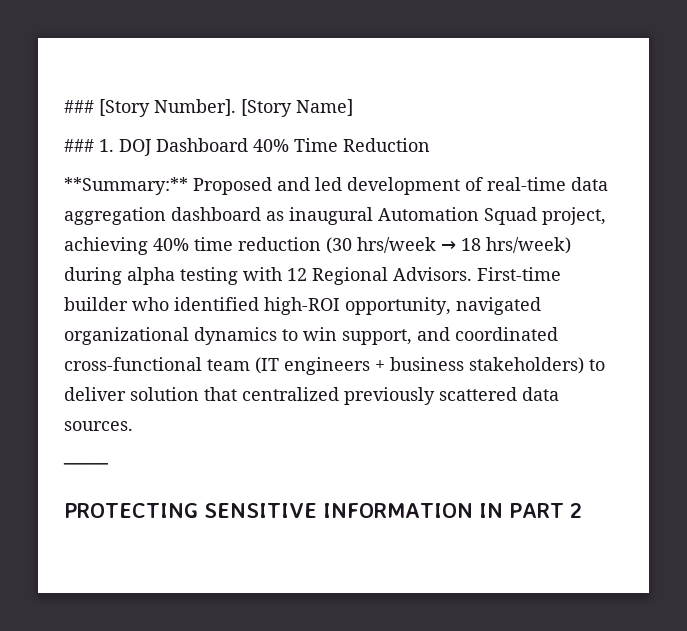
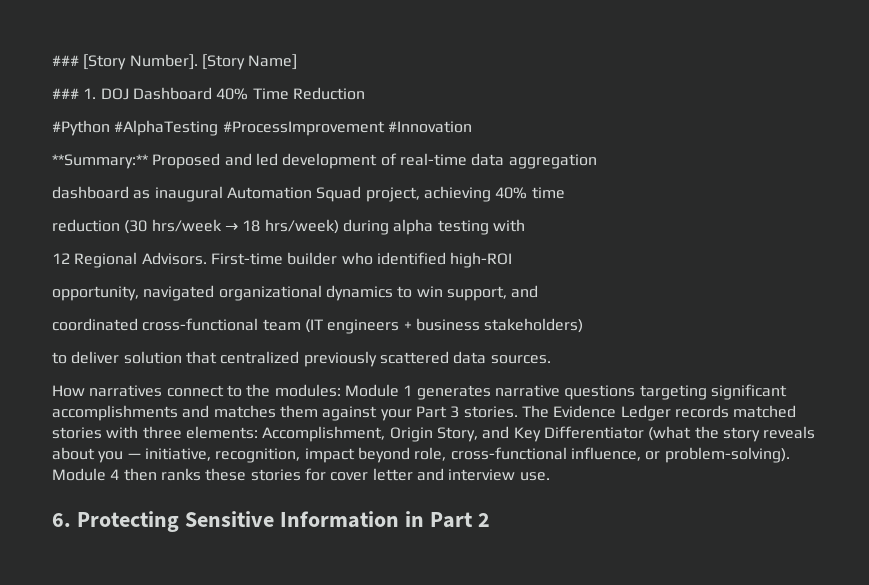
+ #Python #AlphaTesting #ProcessImprovement #Innovation
- **Summary:** Proposed and led development of real-time data aggregation dashboard as inaugural Automation Squad project, achieving 40% time reduction (30 hrs/week → 18 hrs/week) during alpha testing with 12 Regional Advisors.
+ **Summary:** Proposed and led development of real-time data aggregation
+ dashboard as inaugural Automation Squad project, achieving 40% time
+ reduction (30 hrs/week → 18 hrs/week) during alpha testing with
+ 12 Regional Advisors.
- First-time builder who identified high-ROI opportunity, navigated organizational dynamics to win support, and coordinated cross-functional team (IT engineers + business stakeholders) to deliver solution that centralized previously scattered data sources.
+ First-time builder who identified high-ROI
+ opportunity, navigated organizational dynamics to win support, and
+ coordinated cross-functional team (IT engineers + business stakeholders)
+ to deliver solution that centralized previously scattered data sources.
- ────
- PROTECTING SENSITIVE INFORMATION IN PART 2
+ How narratives connect to the modules: Module 1 generates narrative questions targeting significant accomplishments and matches them against your Part 3 stories. The Evidence Ledger records matched stories with three elements: Accomplishment, Origin Story, and Key Differentiator (what the story reveals about you — initiative, recognition, impact beyond role, cross-functional influence, or problem-solving). Module 4 then ranks these stories for cover letter and interview use.
+ 6. Protecting Sensitive Information in Part 2

